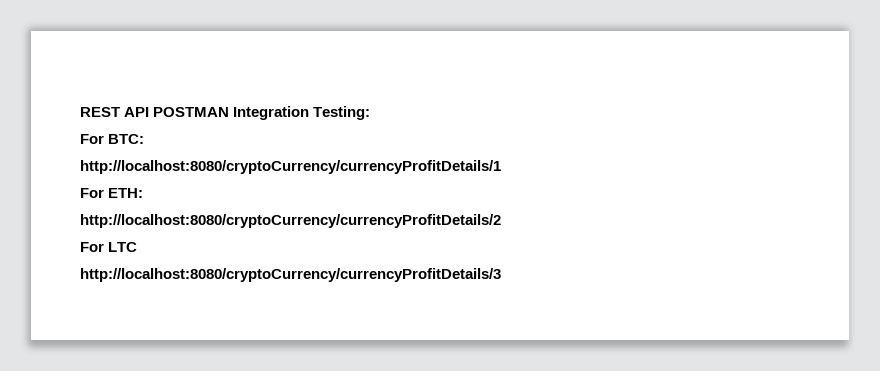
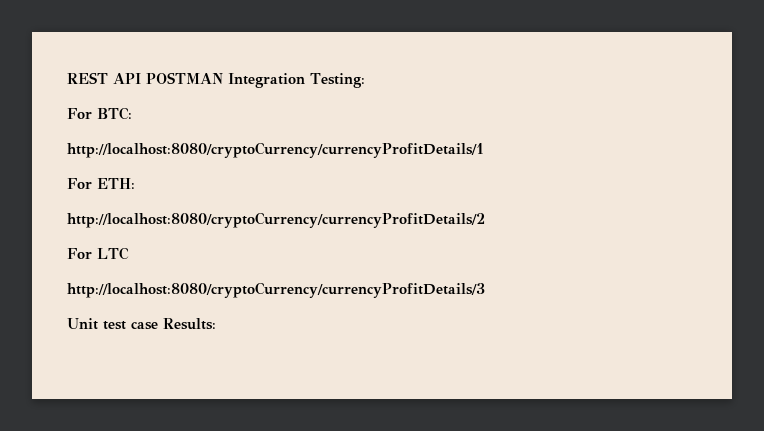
+ Unit test case Results:

